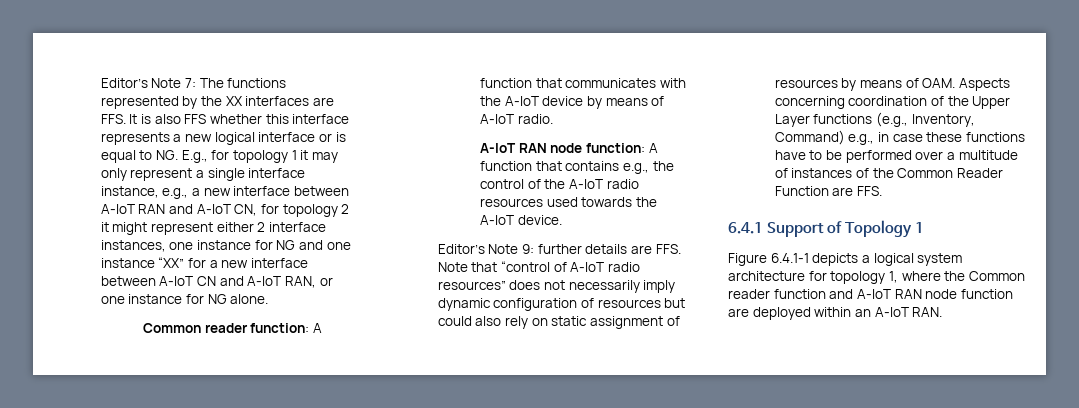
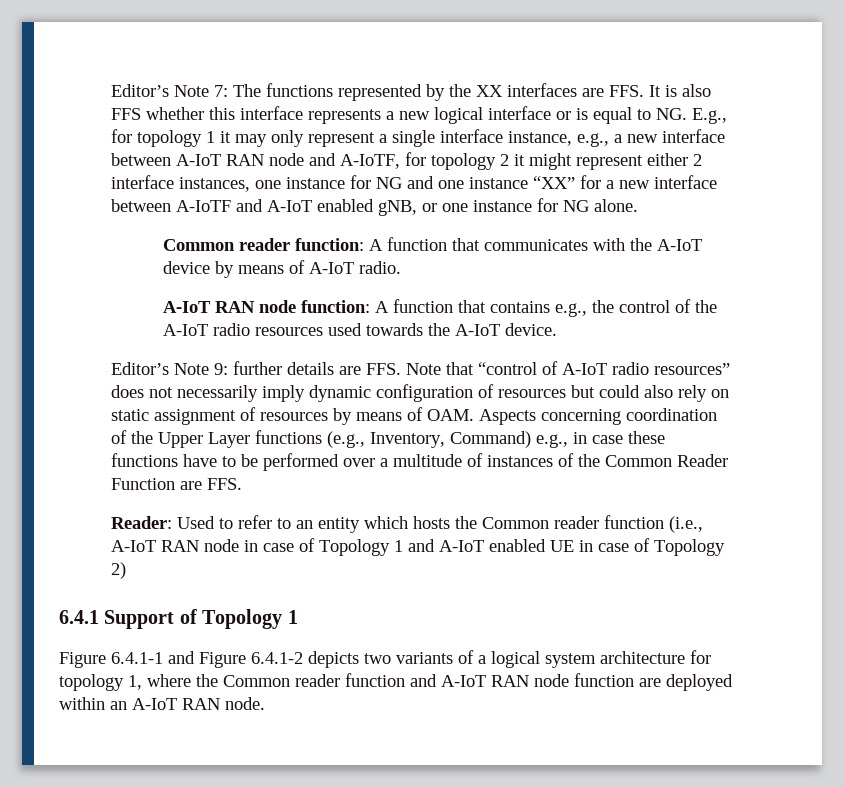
- The functions represented by the XX interfaces are FFS. It is also FFS whether this interface represents a new logical interface or is equal to NG. E.g., for topology 1 it may only represent a single interface instance, e.g., a new interface between A-IoT RAN and A-IoT CN, for topology 2 it might represent either 2 interface instances, one instance for NG and one instance “XX” for a new interface between A-IoT CN and A-IoT RAN, or one instance for NG alone.
+ The functions represented by the XX interfaces are FFS. It is also FFS whether this interface represents a new logical interface or is equal to NG. E.g., for topology 1 it may only represent a single interface instance, e.g., a new interface between A-IoT RAN node and A-IoTF, for topology 2 it might represent either 2 interface instances, one instance for NG and one instance “XX” for a new interface between A-IoTF and A-IoT enabled gNB, or one instance for NG alone.
+ Reader: Used to refer to an entity which hosts the Common reader function (i.e., A-IoT RAN node in case of Topology 1 and A-IoT enabled UE in case of Topology 2)
- Figure 6.4.1-1 depicts a logical system architecture for topology 1, where the Common reader function and A-IoT RAN node function are deployed within an A-IoT RAN.
+ Figure 6.4.1-1 and Figure 6.4.1-2 depicts two variants of a logical system architecture for topology 1, where the Common reader function and A-IoT RAN node function are deployed within an A-IoT RAN node.

